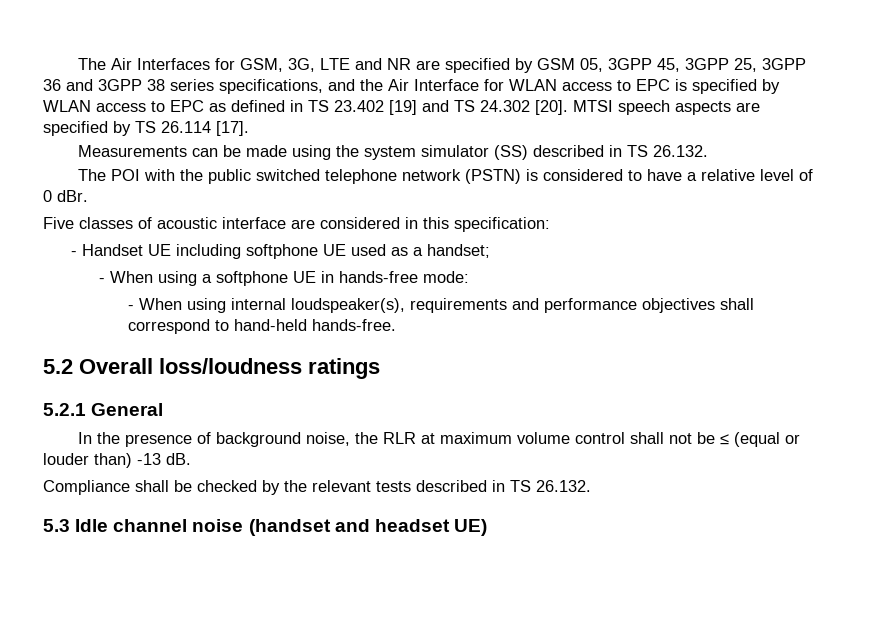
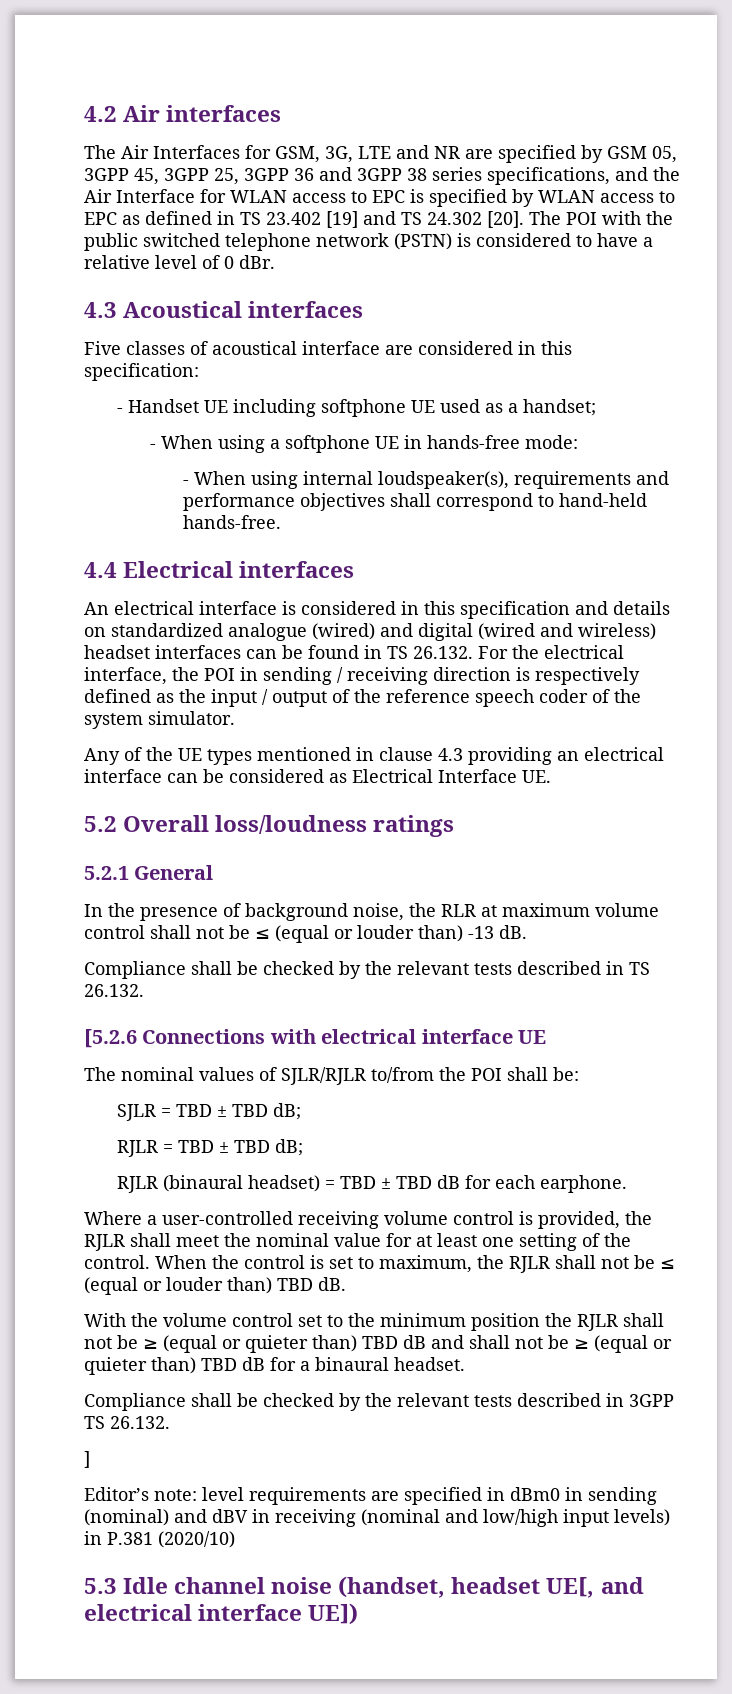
+ 4.2 Air interfaces
- The Air Interfaces for GSM, 3G, LTE and NR are specified by GSM 05, 3GPP 45, 3GPP 25, 3GPP 36 and 3GPP 38 series specifications, and the Air Interface for WLAN access to EPC is specified by WLAN access to EPC as defined in TS 23.402 [19] and TS 24.302 [20]. MTSI speech aspects are specified by TS 26.114 [17].
- Measurements can be made using the system simulator (SS) described in TS 26.132.
- The POI with the public switched telephone network (PSTN) is considered to have a relative level of 0 dBr.
+ The Air Interfaces for GSM, 3G, LTE and NR are specified by GSM 05, 3GPP 45, 3GPP 25, 3GPP 36 and 3GPP 38 series specifications, and the Air Interface for WLAN access to EPC is specified by WLAN access to EPC as defined in TS 23.402 [19] and TS 24.302 [20]. The POI with the public switched telephone network (PSTN) is considered to have a relative level of 0 dBr.
+ 4.3 Acoustical interfaces
- Five classes of acoustic interface are considered in this specification:
+ Five classes of acoustical interface are considered in this specification:
+ 4.4 Electrical interfaces
+ An electrical interface is considered in this specification and details on standardized analogue (wired) and digital (wired and wireless) headset interfaces can be found in TS 26.132. For the electrical interface, the POI in sending / receiving direction is respectively defined as the input / output of the reference speech coder of the system simulator.
+ Any of the UE types mentioned in clause 4.3 providing an electrical interface can be considered as Electrical Interface UE.
- 5.3 Idle channel noise (handset and headset UE)
+ [5.2.6 Connections with electrical interface UE
+ The nominal values of SJLR/RJLR to/from the POI shall be:
+ SJLR = TBD ± TBD dB;
+ RJLR = TBD ± TBD dB;
+ RJLR (binaural headset) = TBD ± TBD dB for each earphone.
+ Where a user-controlled receiving volume control is provided, the RJLR shall meet the nominal value for at least one setting of the control. When the control is set to maximum, the RJLR shall not be ≤ (equal or louder than) TBD dB.
+ With the volume control set to the minimum position the RJLR shall not be ≥ (equal or quieter than) TBD dB and shall not be ≥ (equal or quieter than) TBD dB for a binaural headset.
+ Compliance shall be checked by the relevant tests described in 3GPP TS 26.132.
+ ]
+ Editor’s note: level requirements are specified in dBm0 in sending (nominal) and dBV in receiving (nominal and low/high input levels) in P.381 (2020/10)
+ 5.3 Idle channel noise (handset, headset UE[, and electrical interface UE])

